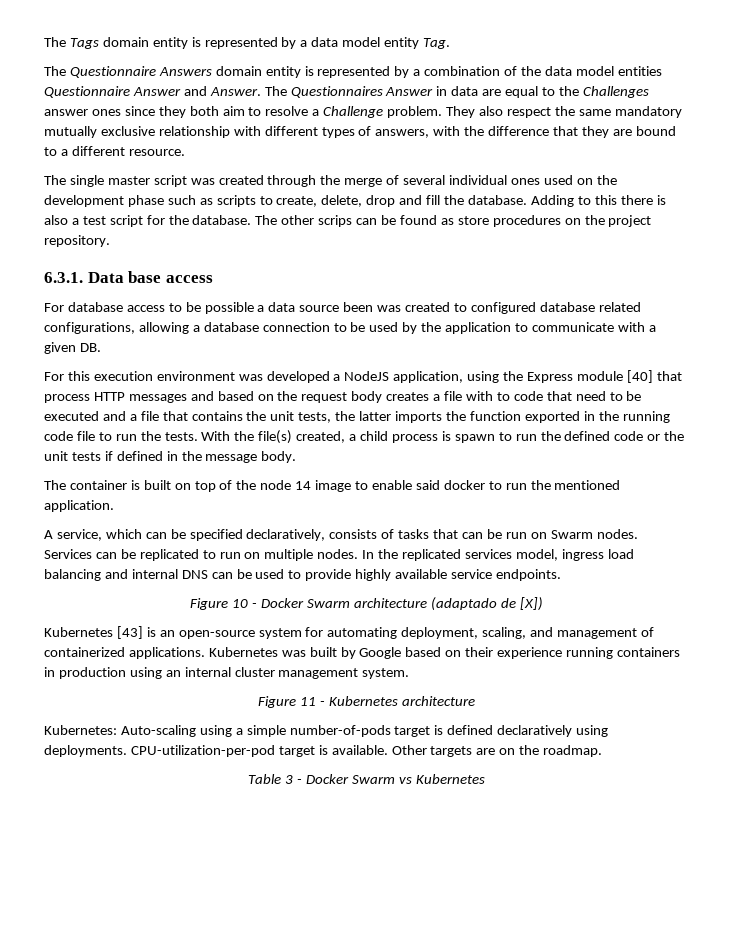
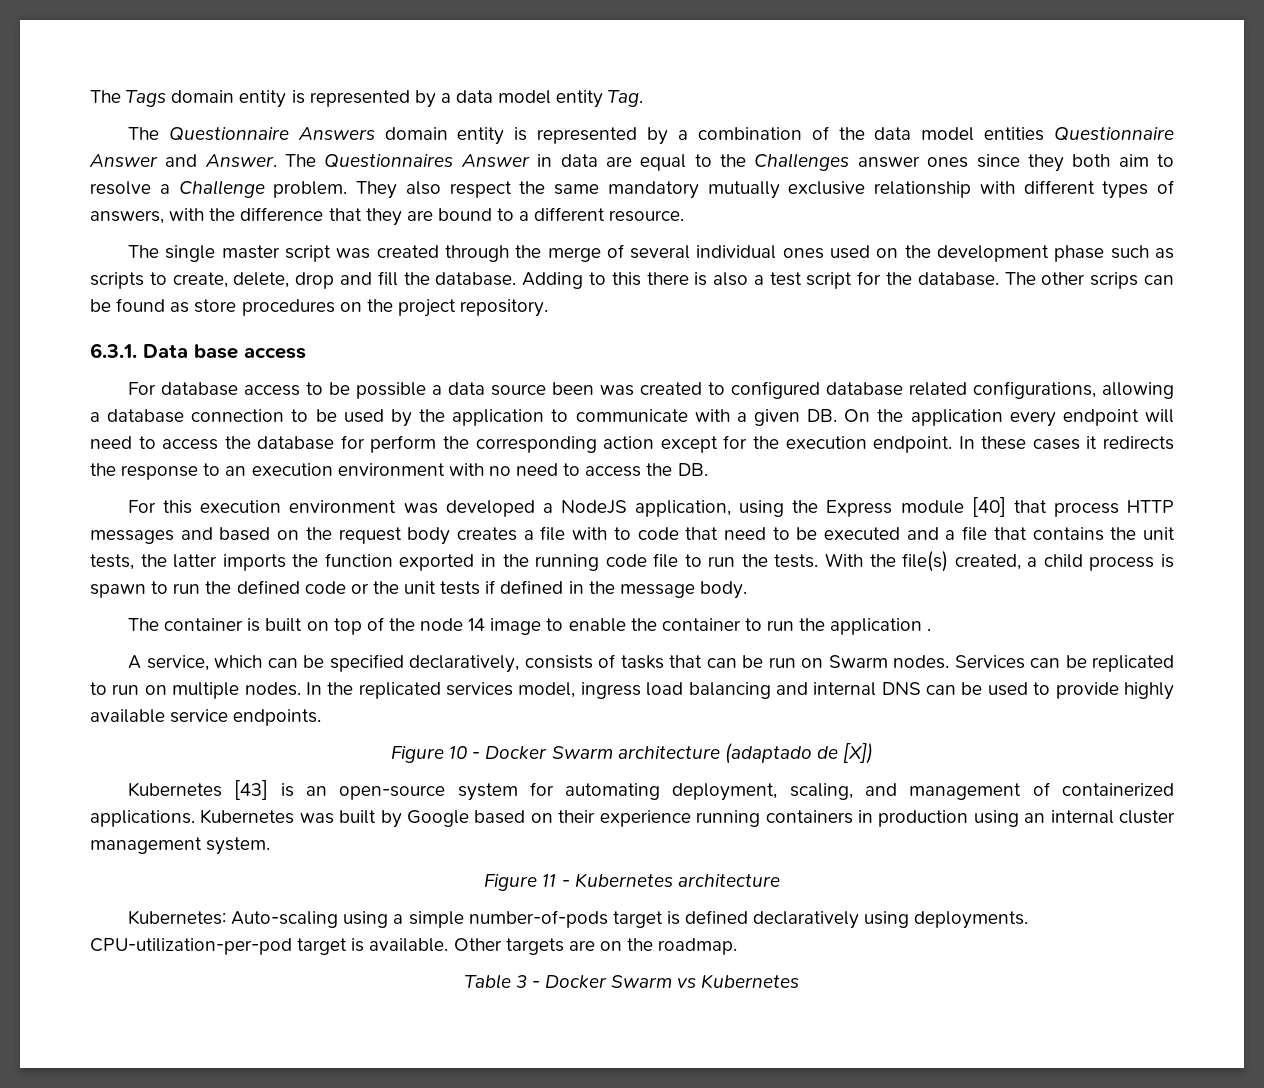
- For database access to be possible a data source been was created to configured database related configurations, allowing a database connection to be used by the application to communicate with a given DB.
+ For database access to be possible a data source been was created to configured database related configurations, allowing a database connection to be used by the application to communicate with a given DB. On the application every endpoint will need to access the database for perform the corresponding action except for the execution endpoint. In these cases it redirects the response to an execution environment with no need to access the DB.
- The container is built on top of the node 14 image to enable said docker to run the mentioned application.
+ The container is built on top of the node 14 image to enable the container to run the application .

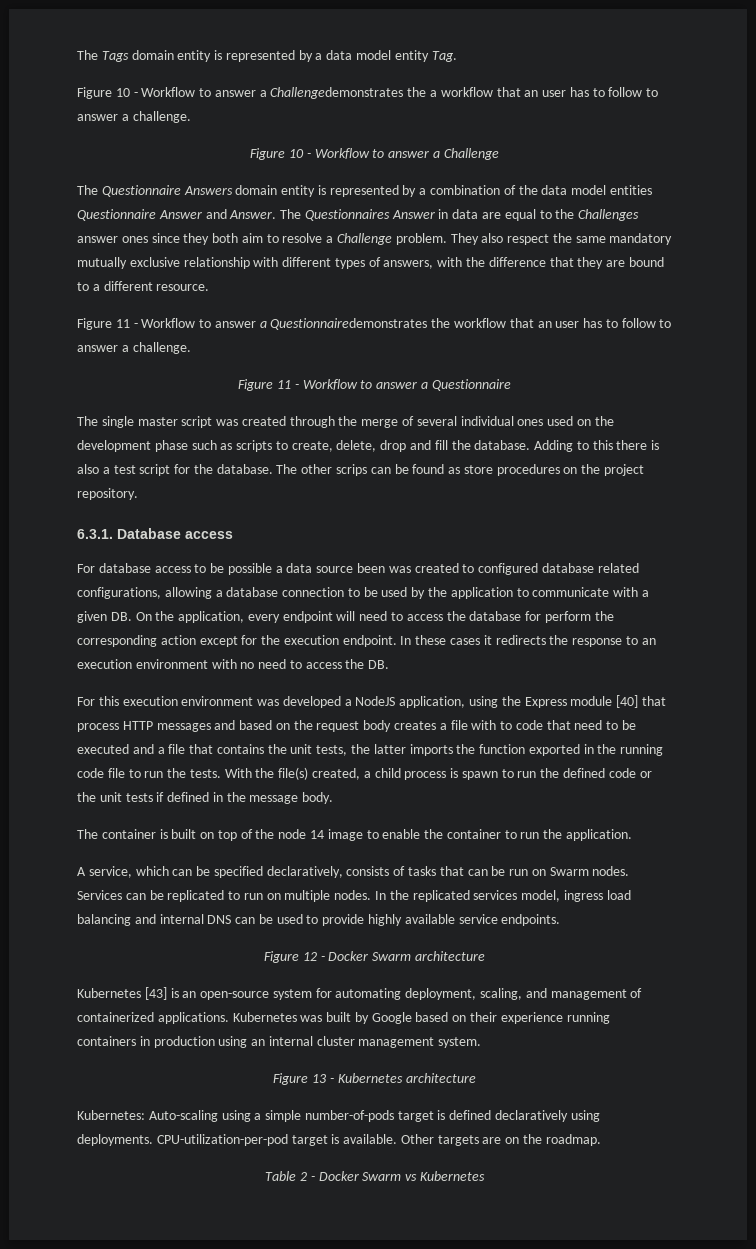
+ Figure 10 - Workflow to answer a Challengedemonstrates the a workflow that an user has to follow to answer a challenge.
+ Figure 10 - Workflow to answer a Challenge
+ Figure 11 - Workflow to answer a Questionnairedemonstrates the workflow that an user has to follow to answer a challenge.
+ Figure 11 - Workflow to answer a Questionnaire
- 6.3.1. Data base access
+ 6.3.1. Database access
- For database access to be possible a data source been was created to configured database related configurations, allowing a database connection to be used by the application to communicate with a given DB. On the application every endpoint will need to access the database for perform the corresponding action except for the execution endpoint.
+ For database access to be possible a data source been was created to configured database related configurations, allowing a database connection to be used by the application to communicate with a given DB. On the application, every endpoint will need to access the database for perform the corresponding action except for the execution endpoint.
- The container is built on top of the node 14 image to enable the container to run the application .
+ The container is built on top of the node 14 image to enable the container to run the application.
- Figure 10 - Docker Swarm architecture (adaptado de [X])
+ Figure 12 - Docker Swarm architecture
- Figure 11 - Kubernetes architecture
+ Figure 13 - Kubernetes architecture
- Table 3 - Docker Swarm vs Kubernetes
+ Table 2 - Docker Swarm vs Kubernetes

